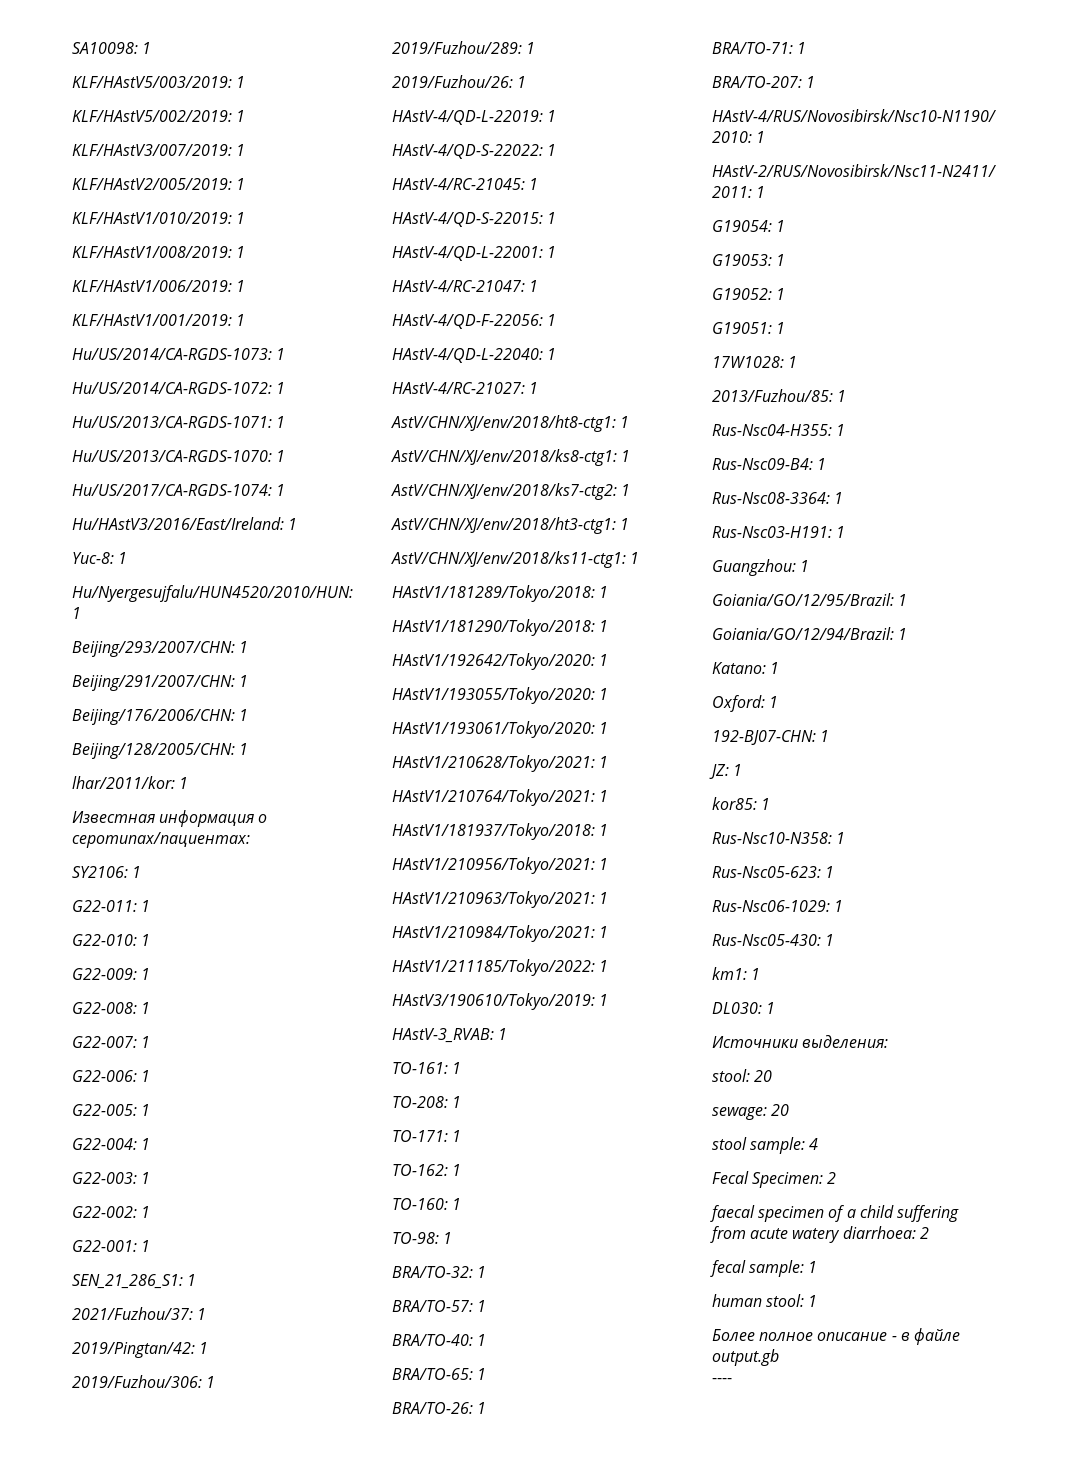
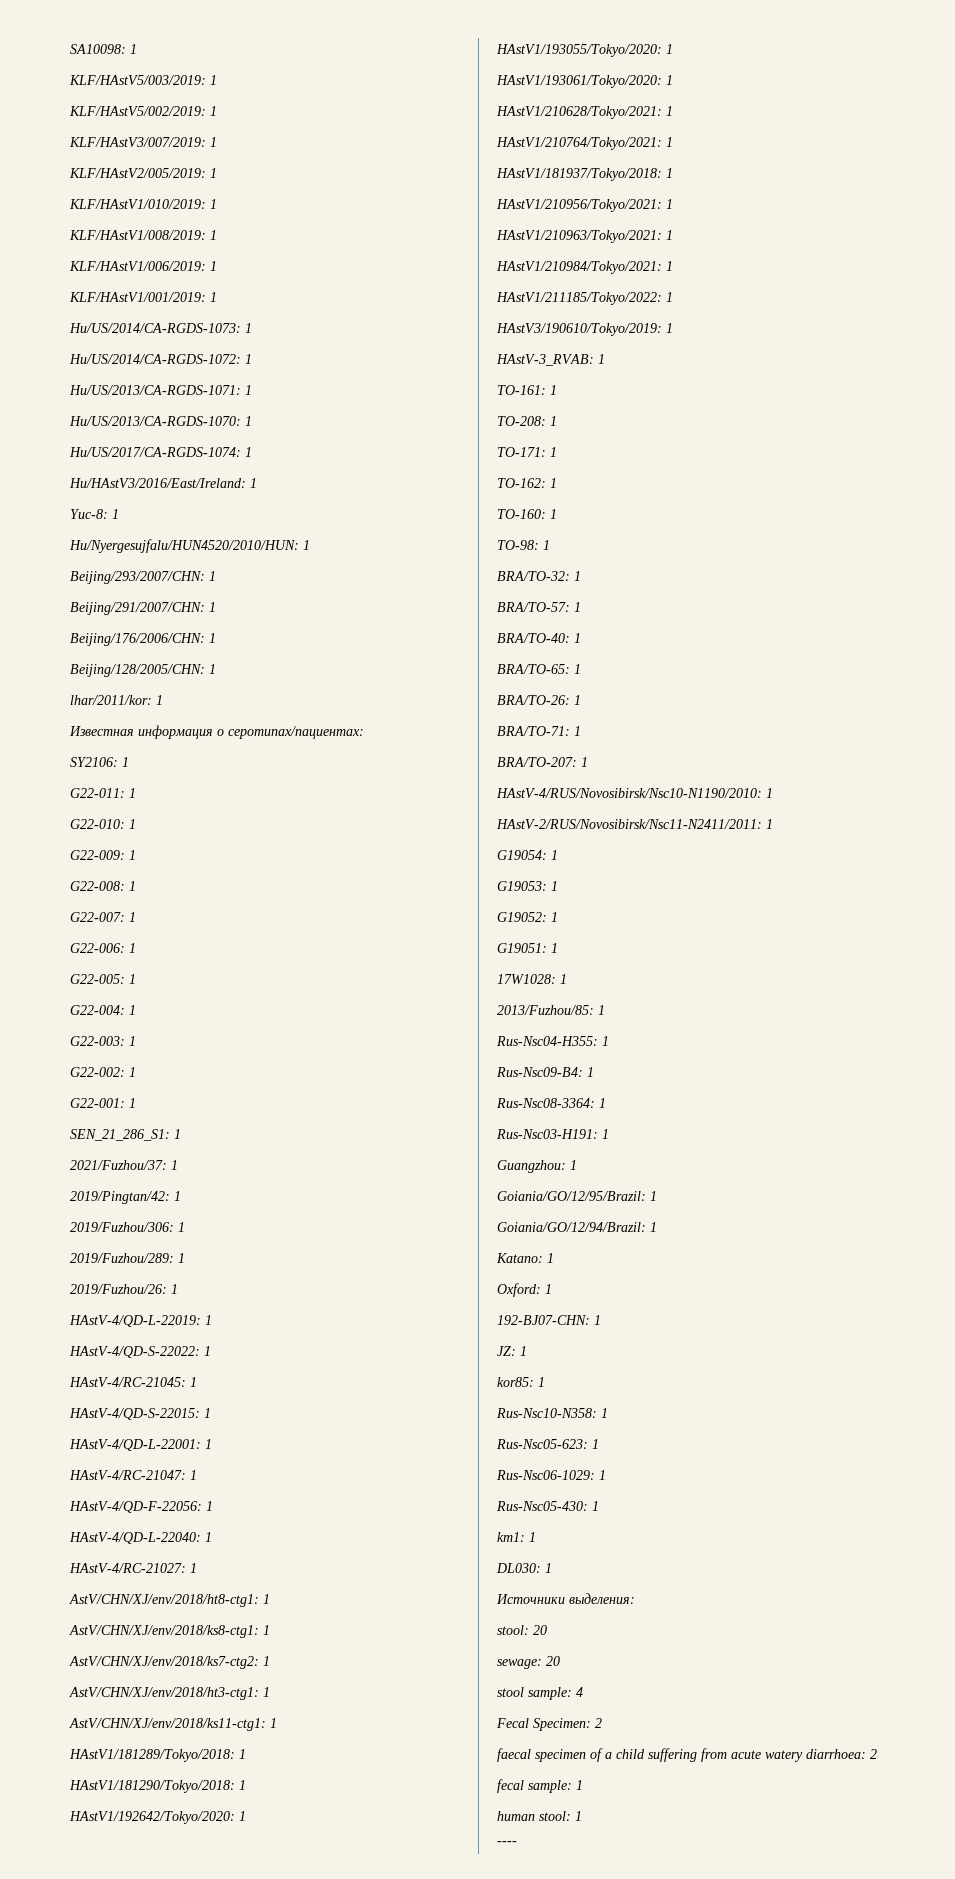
- Более полное описание - в файле output.gb

